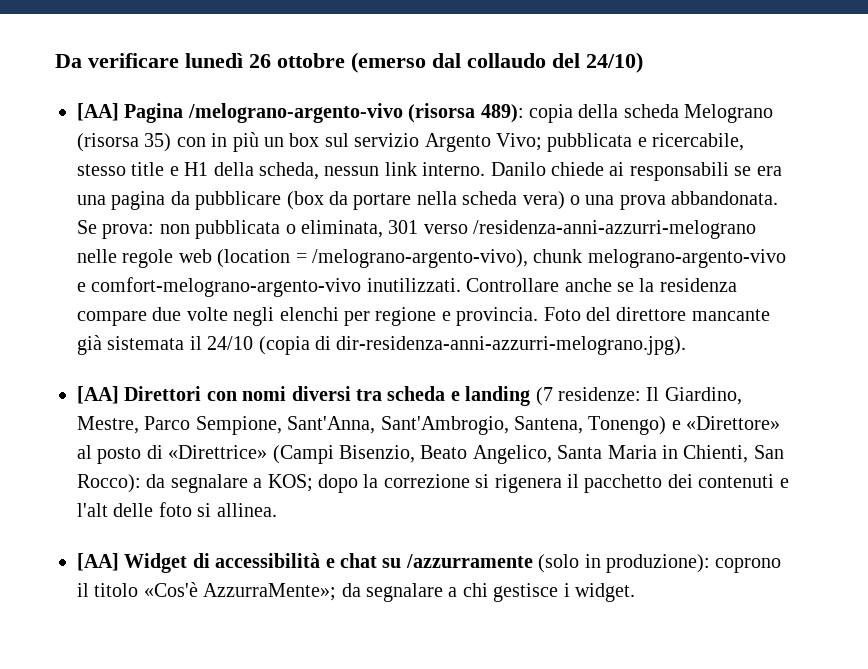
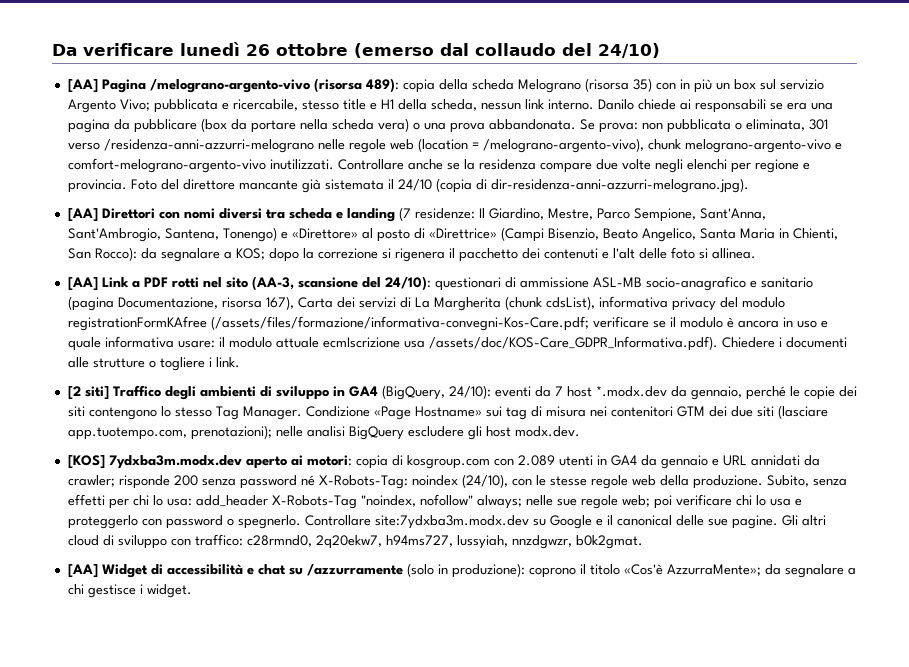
+ [AA] Link a PDF rotti nel sito (AA-3, scansione del 24/10): questionari di ammissione ASL-MB socio-anagrafico e sanitario (pagina Documentazione, risorsa 167), Carta dei servizi di La Margherita (chunk cdsList), informativa privacy del modulo registrationFormKAfree (/assets/files/formazione/informativa-convegni-Kos-Care.pdf; verificare se il modulo è ancora in uso e quale informativa usare: il modulo attuale ecmIscrizione usa /assets/doc/KOS-Care_GDPR_Informativa.pdf). Chiedere i documenti alle strutture o togliere i link.
+ [2 siti] Traffico degli ambienti di sviluppo in GA4 (BigQuery, 24/10): eventi da 7 host *.modx.dev da gennaio, perché le copie dei siti contengono lo stesso Tag Manager. Condizione «Page Hostname» sui tag di misura nei contenitori GTM dei due siti (lasciare app.tuotempo.com, prenotazioni); nelle analisi BigQuery escludere gli host modx.dev.
+ [KOS] 7ydxba3m.modx.dev aperto ai motori: copia di kosgroup.com con 2.089 utenti in GA4 da gennaio e URL annidati da crawler; risponde 200 senza password né X-Robots-Tag: noindex (24/10), con le stesse regole web della produzione. Subito, senza effetti per chi lo usa: add_header X-Robots-Tag "noindex, nofollow" always; nelle sue regole web; poi verificare chi lo usa e proteggerlo con password o spegnerlo. Controllare site:7ydxba3m.modx.dev su Google e il canonical delle sue pagine. Gli altri cloud di sviluppo con traffico: c28rmnd0, 2q20ekw7, h94ms727, lussyiah, nnzdgwzr, b0k2gmat.

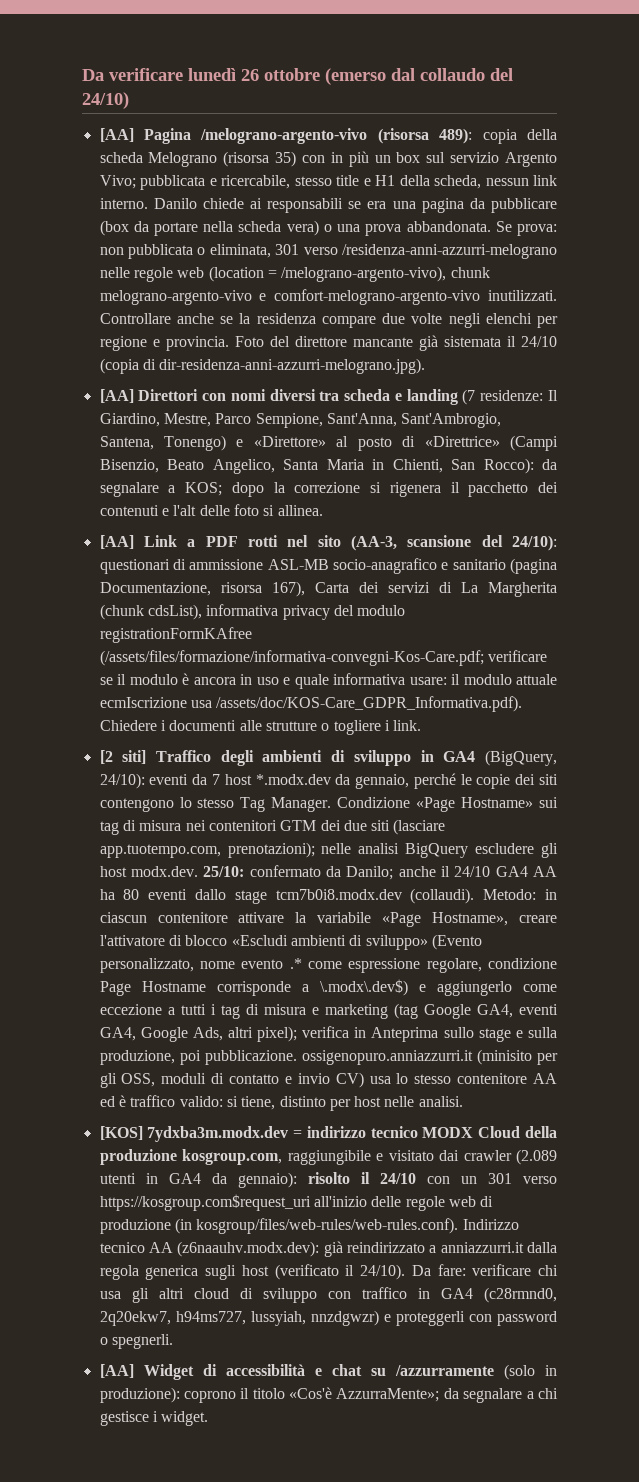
- Condizione «Page Hostname» sui tag di misura nei contenitori GTM dei due siti (lasciare app.tuotempo.com, prenotazioni); nelle analisi BigQuery escludere gli host modx.dev.
- [KOS] 7ydxba3m.modx.dev aperto ai motori: copia di kosgroup.com con 2.089 utenti in GA4 da gennaio e URL annidati da crawler; risponde 200 senza password né X-Robots-Tag: noindex (24/10), con le stesse regole web della produzione. Subito, senza effetti per chi lo usa: add_header X-Robots-Tag "noindex, nofollow" always; nelle sue regole web; poi verificare chi lo usa e proteggerlo con password o spegnerlo. Controllare site:7ydxba3m.modx.dev su Google e il canonical delle sue pagine. Gli altri cloud di sviluppo con traffico: c28rmnd0, 2q20ekw7, h94ms727, lussyiah, nnzdgwzr, b0k2gmat.
+ Condizione «Page Hostname» sui tag di misura nei contenitori GTM dei due siti (lasciare app.tuotempo.com, prenotazioni); nelle analisi BigQuery escludere gli host modx.dev. 25/10: confermato da Danilo; anche il 24/10 GA4 AA ha 80 eventi dallo stage tcm7b0i8.modx.dev (collaudi). Metodo: in ciascun contenitore attivare la variabile «Page Hostname», creare l'attivatore di blocco «Escludi ambienti di sviluppo» (Evento personalizzato, nome evento .* come espressione regolare, condizione Page Hostname corrisponde a \.modx\.dev$) e aggiungerlo come eccezione a tutti i tag di misura e marketing (tag Google GA4, eventi GA4, Google Ads, altri pixel); verifica in Anteprima sullo stage e sulla produzione, poi pubblicazione. ossigenopuro.anniazzurri.it (minisito per gli OSS, moduli di contatto e invio CV) usa lo stesso contenitore AA ed è traffico valido: si tiene, distinto per host nelle analisi.
+ [KOS] 7ydxba3m.modx.dev = indirizzo tecnico MODX Cloud della produzione kosgroup.com, raggiungibile e visitato dai crawler (2.089 utenti in GA4 da gennaio): risolto il 24/10 con un 301 verso https://kosgroup.com$request_uri all'inizio delle regole web di produzione (in kosgroup/files/web-rules/web-rules.conf). Indirizzo tecnico AA (z6naauhv.modx.dev): già reindirizzato a anniazzurri.it dalla regola generica sugli host (verificato il 24/10). Da fare: verificare chi usa gli altri cloud di sviluppo con traffico in GA4 (c28rmnd0, 2q20ekw7, h94ms727, lussyiah, nnzdgwzr) e proteggerli con password o spegnerli.

